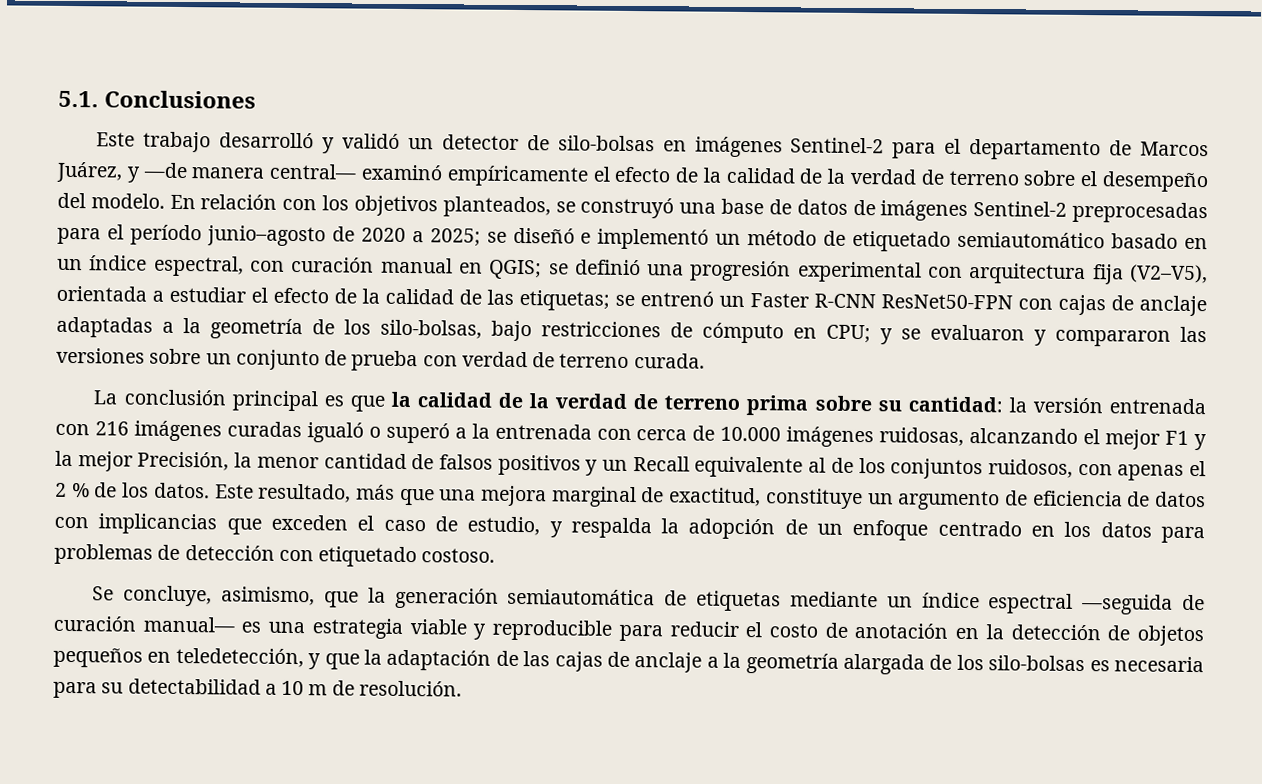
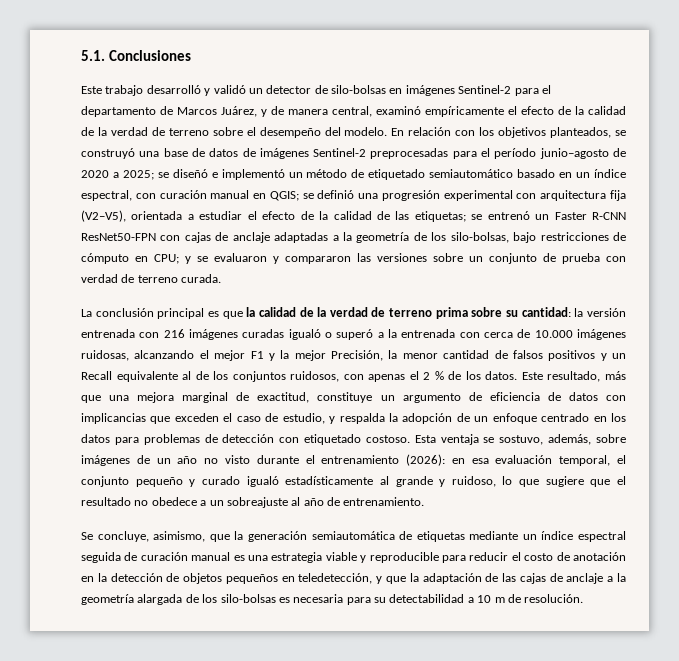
- Este trabajo desarrolló y validó un detector de silo-bolsas en imágenes Sentinel-2 para el departamento de Marcos Juárez, y —de manera central— examinó empíricamente el efecto de la calidad de la verdad de terreno sobre el desempeño del modelo.
+ Este trabajo desarrolló y validó un detector de silo-bolsas en imágenes Sentinel-2 para el departamento de Marcos Juárez, y de manera central, examinó empíricamente el efecto de la calidad de la verdad de terreno sobre el desempeño del modelo.
+ Esta ventaja se sostuvo, además, sobre imágenes de un año no visto durante el entrenamiento (2026): en esa evaluación temporal, el conjunto pequeño y curado igualó estadísticamente al grande y ruidoso, lo que sugiere que el resultado no obedece a un sobreajuste al año de entrenamiento.
- Se concluye, asimismo, que la generación semiautomática de etiquetas mediante un índice espectral —seguida de curación manual— es una estrategia viable y reproducible para reducir el costo de anotación en la detección de objetos pequeños en teledetección, y que la adaptación de las cajas de anclaje a la geometría alargada de los silo-bolsas es necesaria para su detectabilidad a 10 m de resolución.
+ Se concluye, asimismo, que la generación semiautomática de etiquetas mediante un índice espectral seguida de curación manual es una estrategia viable y reproducible para reducir el costo de anotación en la detección de objetos pequeños en teledetección, y que la adaptación de las cajas de anclaje a la geometría alargada de los silo-bolsas es necesaria para su detectabilidad a 10 m de resolución.

